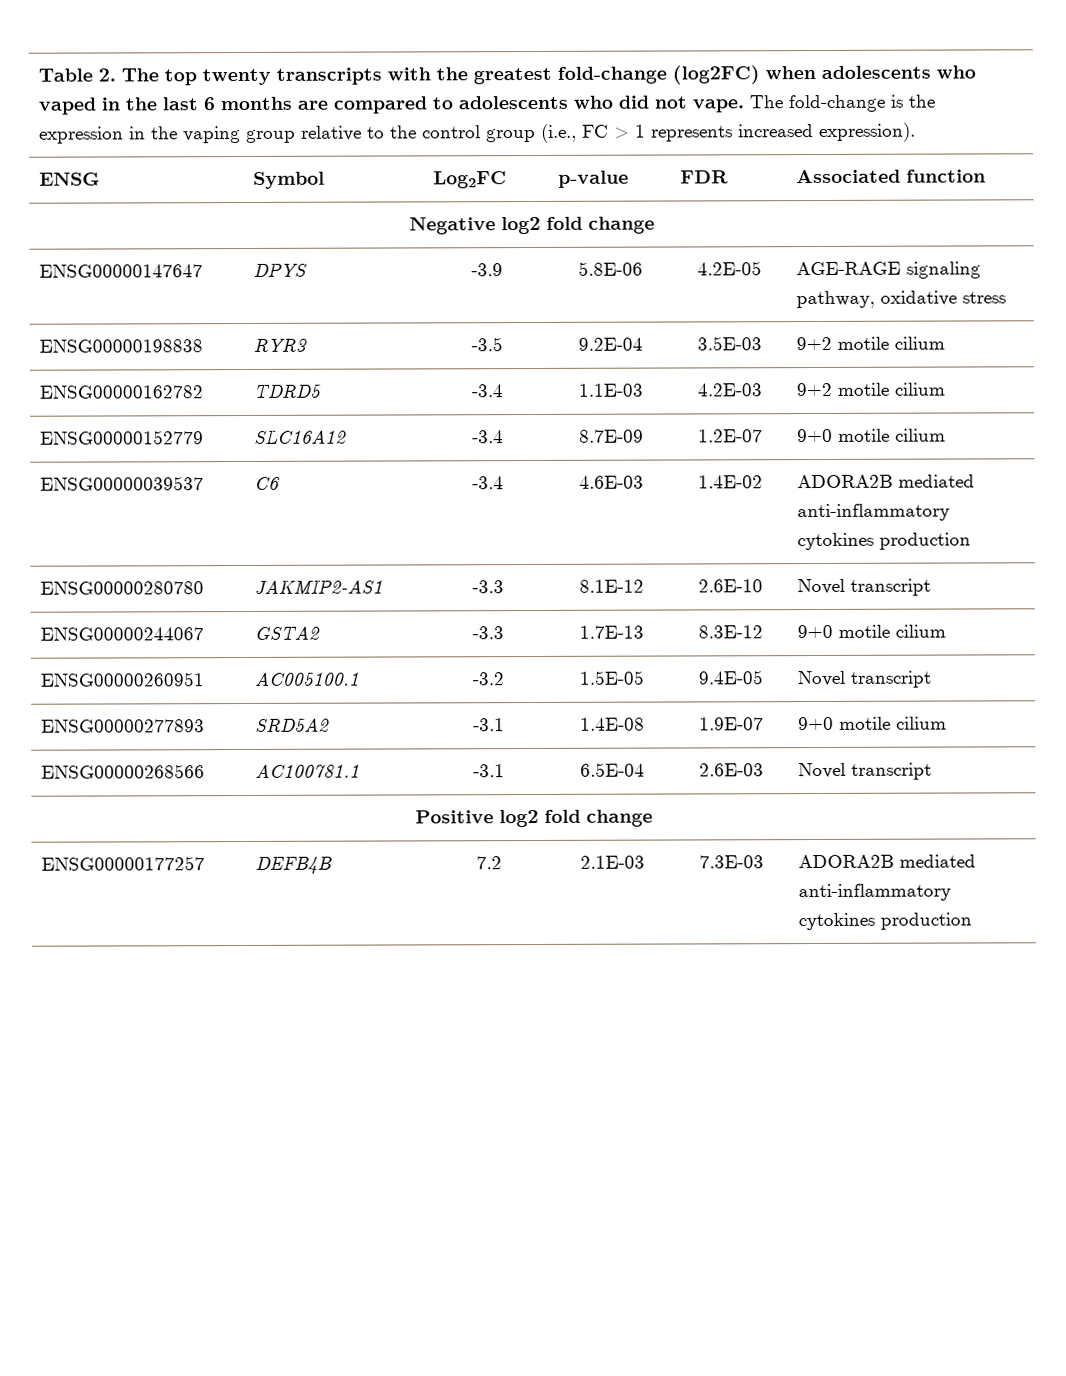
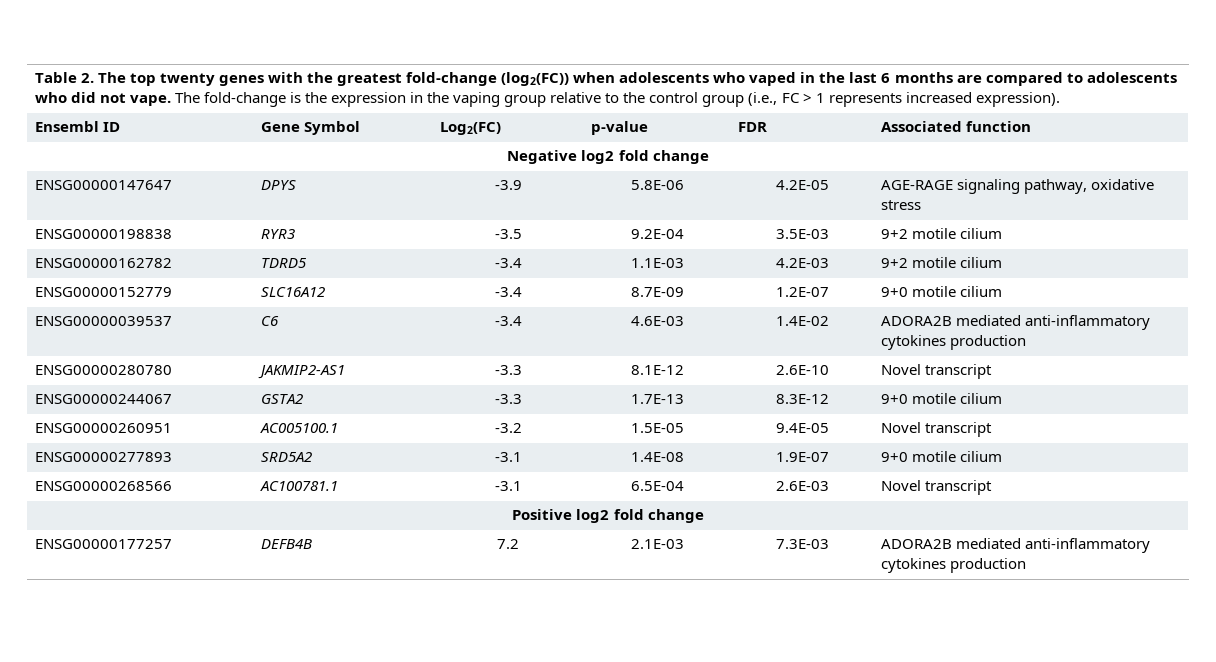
- Table 2. The top twenty transcripts with the greatest fold-change (log2FC) when adolescents who vaped in the last 6 months are compared to adolescents who did not vape.
+ Table 2. The top twenty genes with the greatest fold-change (log2(FC)) when adolescents who vaped in the last 6 months are compared to adolescents who did not vape.
- ENSG | Symbol | Log2FC | p-value | FDR | Associated function
+ Ensembl ID | Gene Symbol | Log2(FC) | p-value | FDR | Associated function

